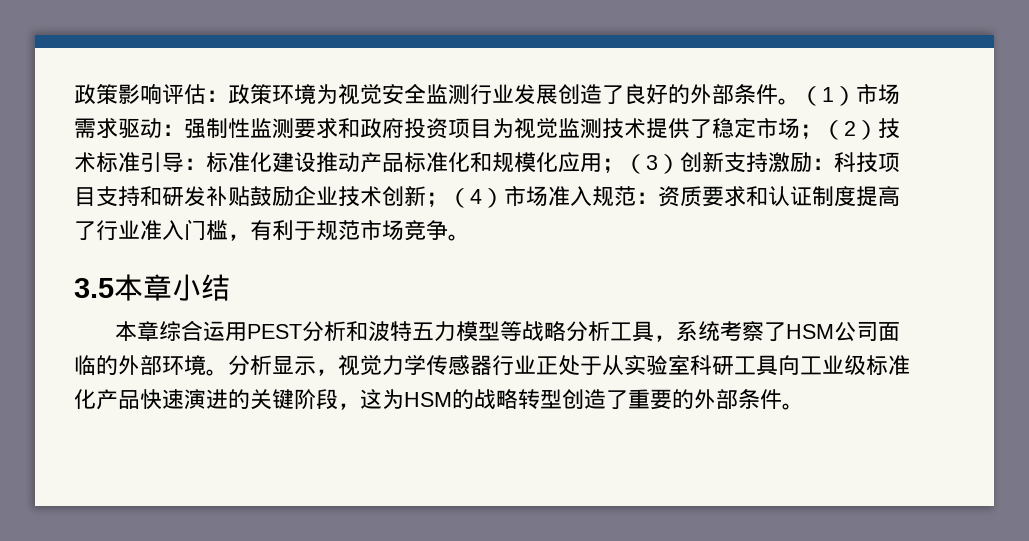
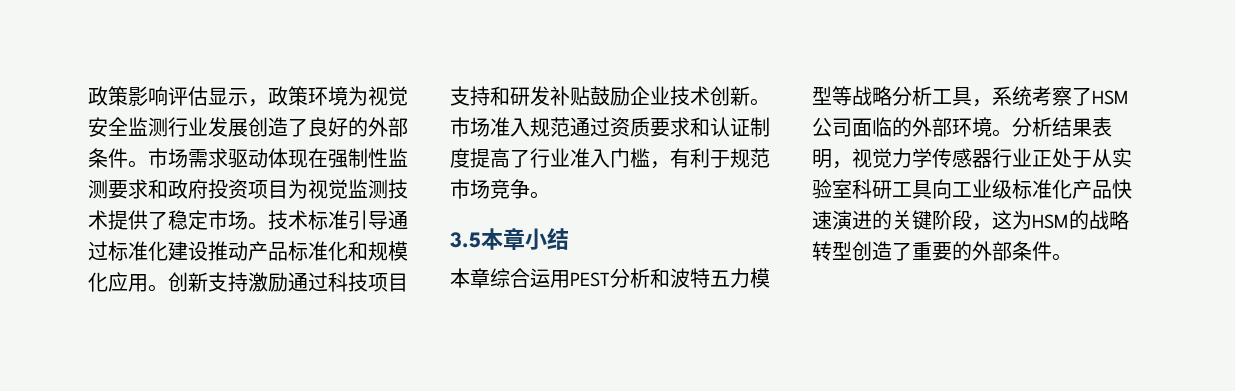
- 政策影响评估：政策环境为视觉安全监测行业发展创造了良好的外部条件。
+ 政策影响评估显示，政策环境为视觉安全监测行业发展创造了良好的外部条件。
- （1）市场需求驱动：强制性监测要求和政府投资项目为视觉监测技术提供了稳定市场；（2）技术标准引导：标准化建设推动产品标准化和规模化应用；（3）创新支持激励：科技项目支持和研发补贴鼓励企业技术创新；（4）市场准入规范：资质要求和认证制度提高了行业准入门槛，有利于规范市场竞争。
+ 市场需求驱动体现在强制性监测要求和政府投资项目为视觉监测技术提供了稳定市场。技术标准引导通过标准化建设推动产品标准化和规模化应用。创新支持激励通过科技项目支持和研发补贴鼓励企业技术创新。市场准入规范通过资质要求和认证制度提高了行业准入门槛，有利于规范市场竞争。
- 分析显示，视觉力学传感器行业正处于从实验室科研工具向工业级标准化产品快速演进的关键阶段，这为HSM的战略转型创造了重要的外部条件。
+ 分析结果表明，视觉力学传感器行业正处于从实验室科研工具向工业级标准化产品快速演进的关键阶段，这为HSM的战略转型创造了重要的外部条件。

